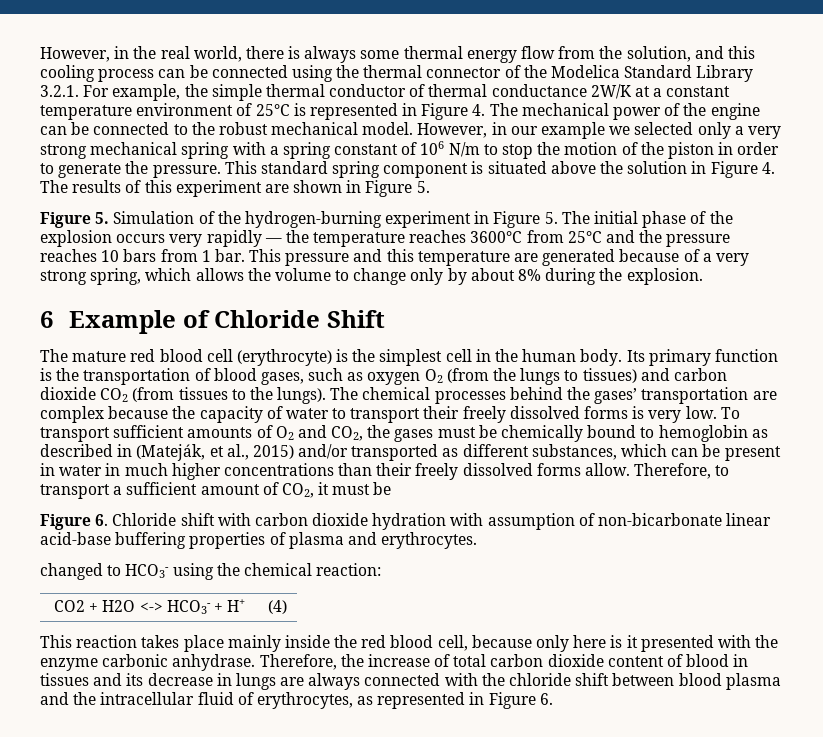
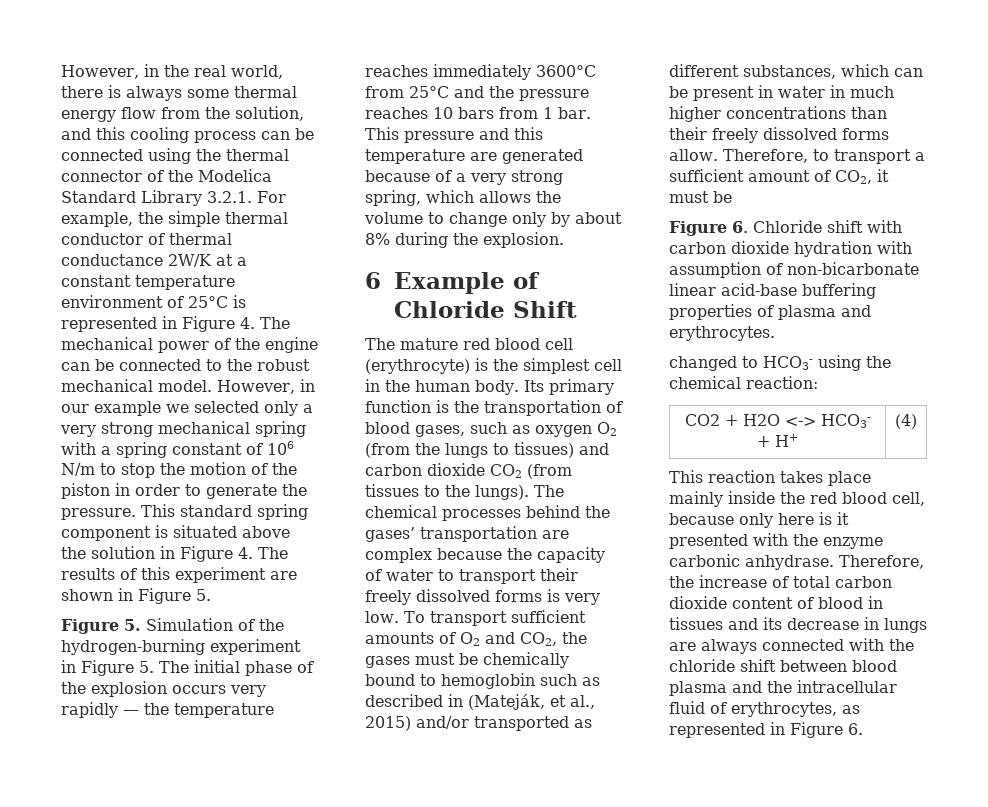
- Figure 5. Simulation of the hydrogen-burning experiment in Figure 5. The initial phase of the explosion occurs very rapidly — the temperature reaches 3600°C from 25°C and the pressure reaches 10 bars from 1 bar.
+ Figure 5. Simulation of the hydrogen-burning experiment in Figure 5. The initial phase of the explosion occurs very rapidly — the temperature reaches immediately 3600°C from 25°C and the pressure reaches 10 bars from 1 bar.
- To transport sufficient amounts of O2 and CO2, the gases must be chemically bound to hemoglobin as described in (Mateják, et al., 2015) and/or transported as different substances, which can be present in water in much higher concentrations than their freely dissolved forms allow.
+ To transport sufficient amounts of O2 and CO2, the gases must be chemically bound to hemoglobin such as described in (Mateják, et al., 2015) and/or transported as different substances, which can be present in water in much higher concentrations than their freely dissolved forms allow.

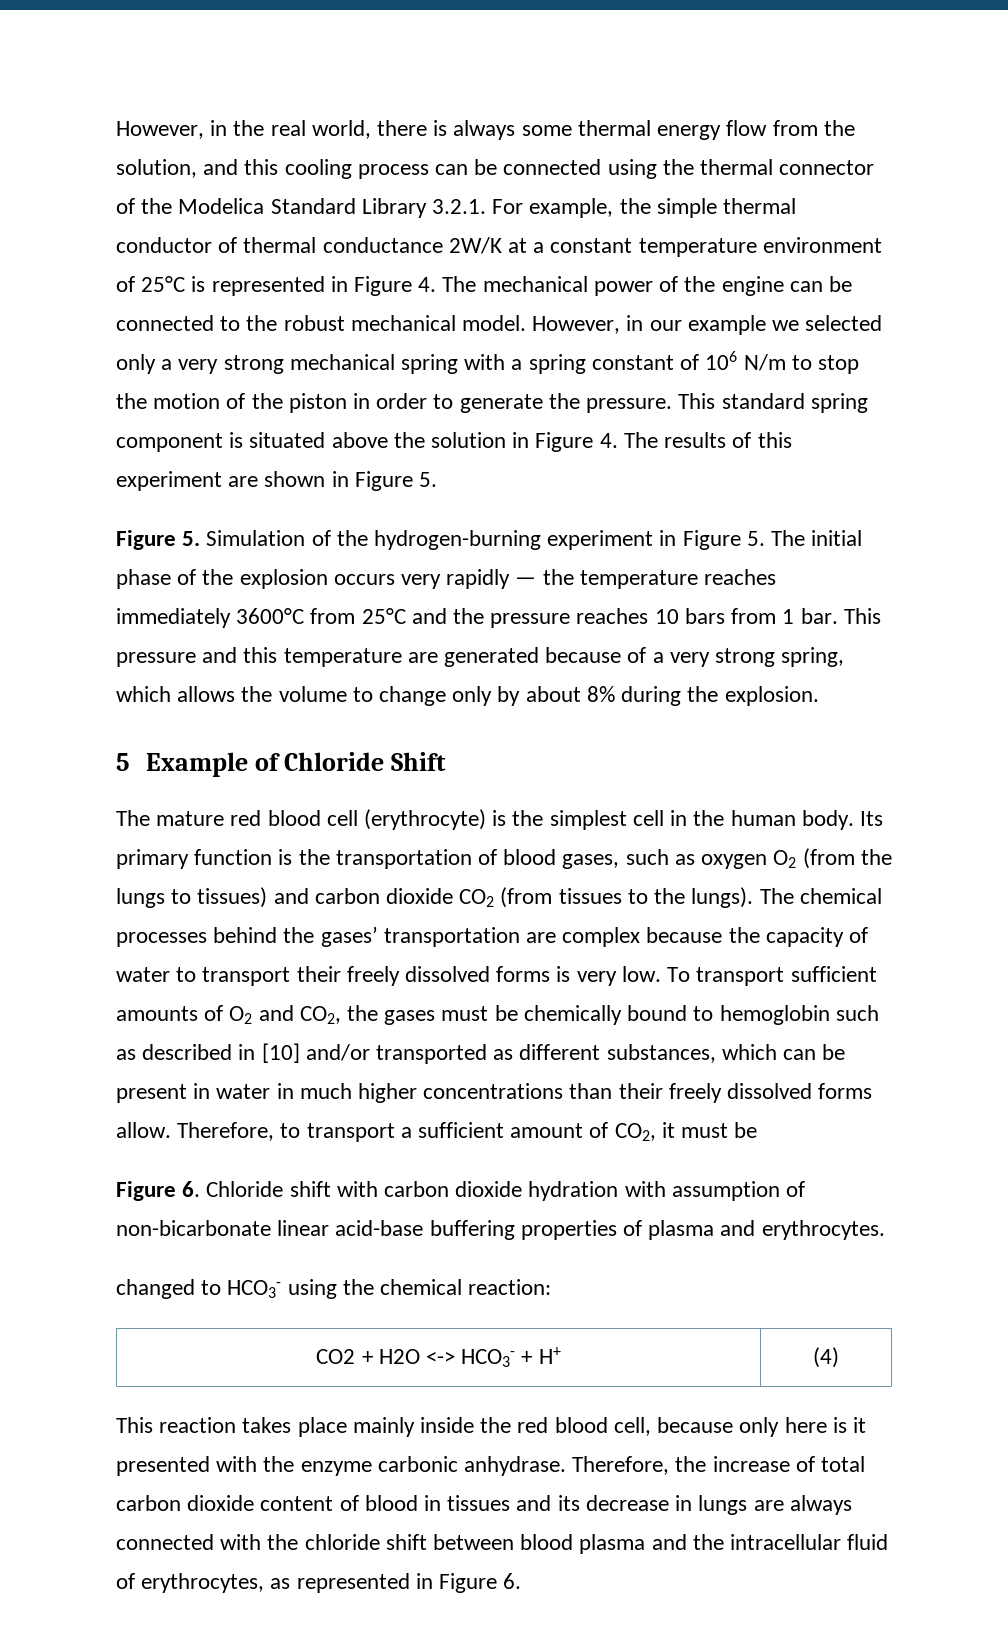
- 6 Example of Chloride Shift
+ 5 Example of Chloride Shift
- To transport sufficient amounts of O2 and CO2, the gases must be chemically bound to hemoglobin such as described in (Mateják, et al., 2015) and/or transported as different substances, which can be present in water in much higher concentrations than their freely dissolved forms allow.
+ To transport sufficient amounts of O2 and CO2, the gases must be chemically bound to hemoglobin such as described in [10] and/or transported as different substances, which can be present in water in much higher concentrations than their freely dissolved forms allow.

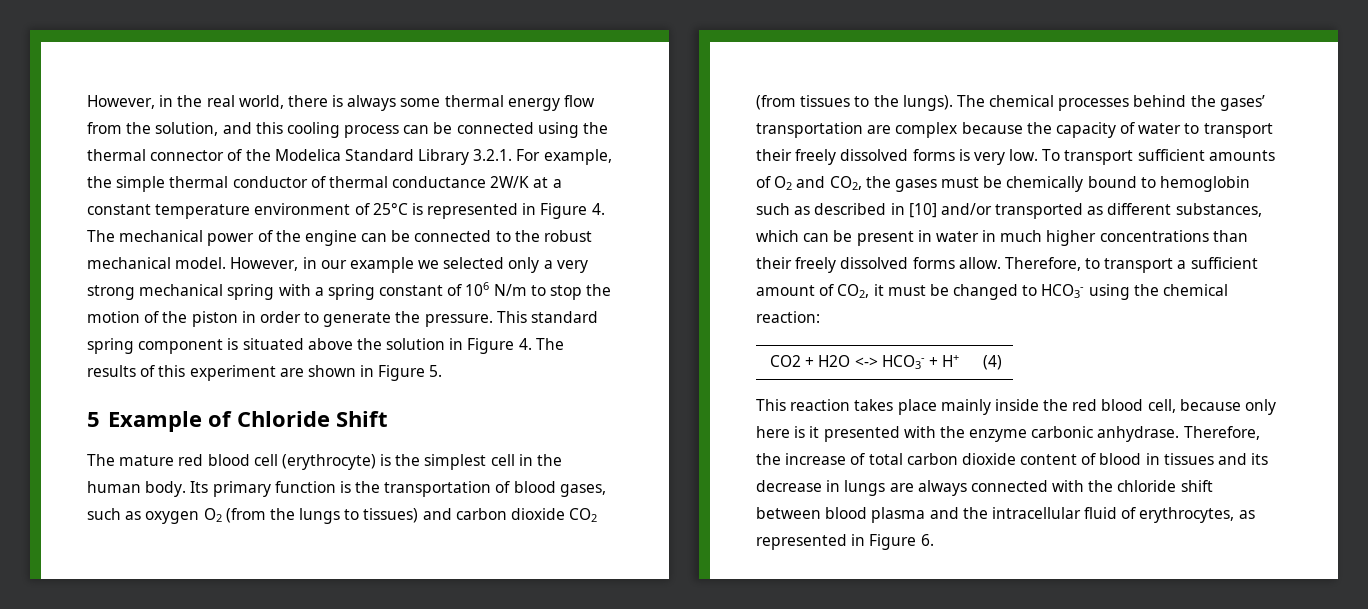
- Figure 5. Simulation of the hydrogen-burning experiment in Figure 5. The initial phase of the explosion occurs very rapidly — the temperature reaches immediately 3600°C from 25°C and the pressure reaches 10 bars from 1 bar. This pressure and this temperature are generated because of a very strong spring, which allows the volume to change only by about 8% during the explosion.
- Therefore, to transport a sufficient amount of CO2, it must be
- Figure 6. Chloride shift with carbon dioxide hydration with assumption of non-bicarbonate linear acid-base buffering properties of plasma and erythrocytes.
- changed to HCO3- using the chemical reaction:
+ Therefore, to transport a sufficient amount of CO2, it must be changed to HCO3- using the chemical reaction:

